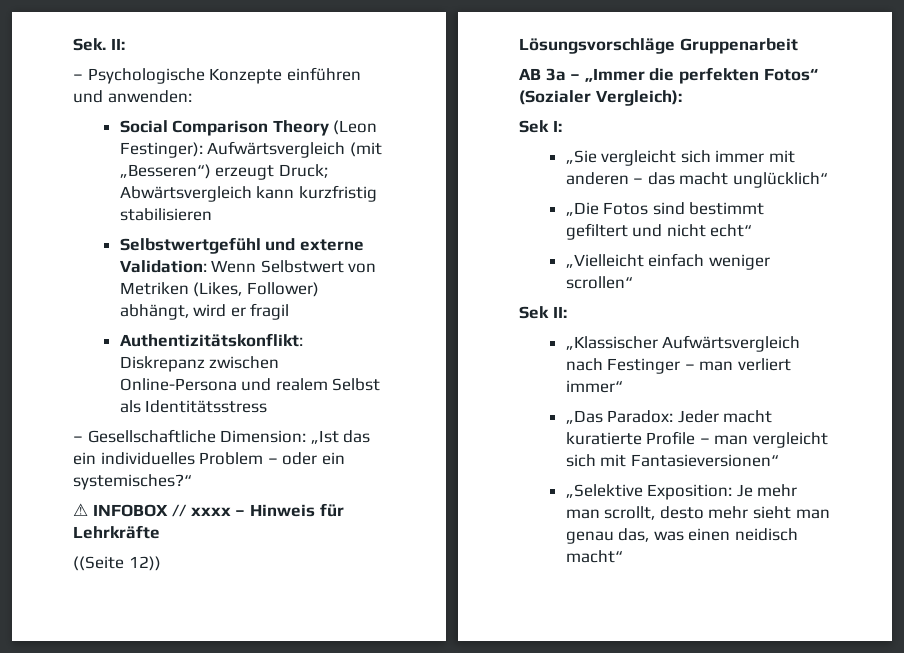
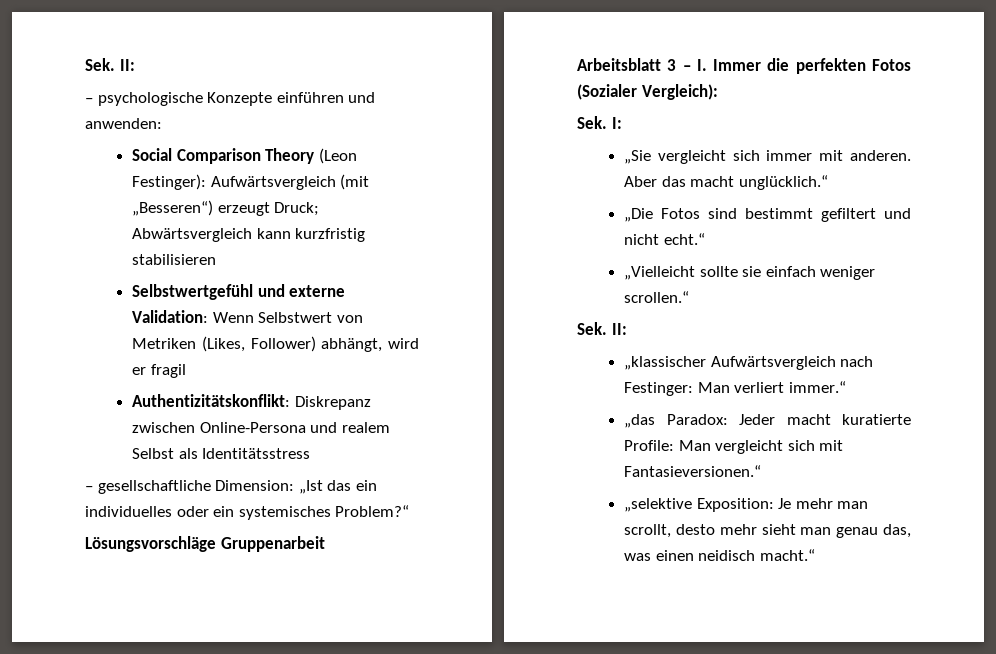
- – Psychologische Konzepte einführen und anwenden:
+ – psychologische Konzepte einführen und anwenden:
- – Gesellschaftliche Dimension: „Ist das ein individuelles Problem – oder ein systemisches?“
- ⚠ INFOBOX // xxxx – Hinweis für Lehrkräfte
- ((Seite 12))
+ – gesellschaftliche Dimension: „Ist das ein individuelles oder ein systemisches Problem?“
  Lösungsvorschläge Gruppenarbeit
- AB 3a – „Immer die perfekten Fotos“ (Sozialer Vergleich):
+ Arbeitsblatt 3 – I. Immer die perfekten Fotos (Sozialer Vergleich):
- Sek I:
+ Sek. I:
- „Sie vergleicht sich immer mit anderen – das macht unglücklich“
+ „Sie vergleicht sich immer mit anderen. Aber das macht unglücklich.“
- „Die Fotos sind bestimmt gefiltert und nicht echt“
+ „Die Fotos sind bestimmt gefiltert und nicht echt.“
- „Vielleicht einfach weniger scrollen“
- Sek II:
- „Klassischer Aufwärtsvergleich nach Festinger – man verliert immer“
- „Das Paradox: Jeder macht kuratierte Profile – man vergleicht sich mit Fantasieversionen“
- „Selektive Exposition: Je mehr man scrollt, desto mehr sieht man genau das, was einen neidisch macht“
+ „Vielleicht sollte sie einfach weniger scrollen.“
+ Sek. II:
+ „klassischer Aufwärtsvergleich nach Festinger: Man verliert immer.“
+ „das Paradox: Jeder macht kuratierte Profile: Man vergleicht sich mit Fantasieversionen.“
+ „selektive Exposition: Je mehr man scrollt, desto mehr sieht man genau das, was einen neidisch macht.“

